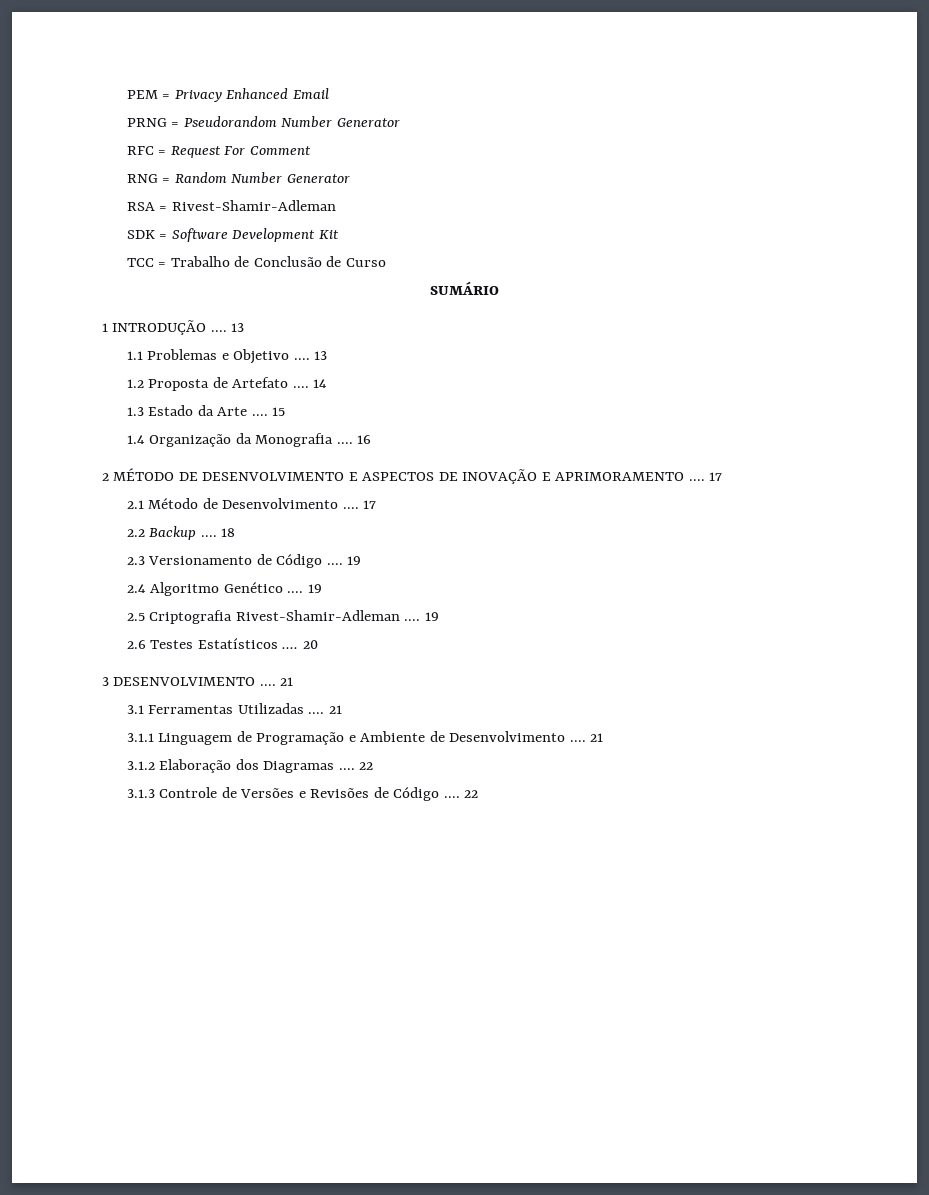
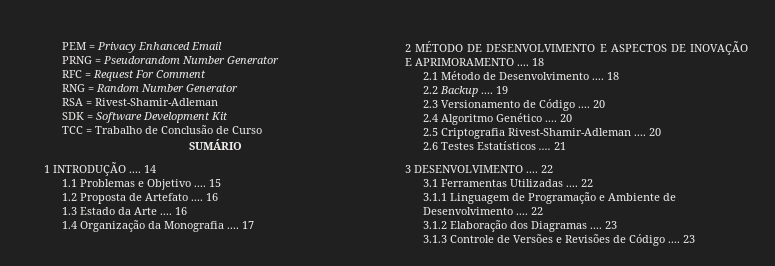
- 1 INTRODUÇÃO .... 13
+ 1 INTRODUÇÃO .... 14
- 1.1 Problemas e Objetivo .... 13
+ 1.1 Problemas e Objetivo .... 15
- 1.2 Proposta de Artefato .... 14
+ 1.2 Proposta de Artefato .... 16
- 1.3 Estado da Arte .... 15
+ 1.3 Estado da Arte .... 16
- 16
+ 17
- 2 MÉTODO DE DESENVOLVIMENTO E ASPECTOS DE INOVAÇÃO E APRIMORAMENTO .... 17
+ 2 MÉTODO DE DESENVOLVIMENTO E ASPECTOS DE INOVAÇÃO E APRIMORAMENTO .... 18
- 2.1 Método de Desenvolvimento .... 17
+ 2.1 Método de Desenvolvimento .... 18
- 18
+ 19
- 2.3 Versionamento de Código .... 19
+ 2.3 Versionamento de Código .... 20
- 2.4 Algoritmo Genético .... 19
+ 2.4 Algoritmo Genético .... 20
- 2.5 Criptografia Rivest-Shamir-Adleman .... 19
+ 2.5 Criptografia Rivest-Shamir-Adleman .... 20
- 20
+ 21
- 3 DESENVOLVIMENTO .... 21
+ 3 DESENVOLVIMENTO .... 22
- 3.1 Ferramentas Utilizadas .... 21
+ 3.1 Ferramentas Utilizadas .... 22
- 3.1.1 Linguagem de Programação e Ambiente de Desenvolvimento .... 21
+ 3.1.1 Linguagem de Programação e Ambiente de Desenvolvimento .... 22
- 3.1.2 Elaboração dos Diagramas .... 22
+ 3.1.2 Elaboração dos Diagramas .... 23
- 3.1.3 Controle de Versões e Revisões de Código .... 22
+ 3.1.3 Controle de Versões e Revisões de Código .... 23

